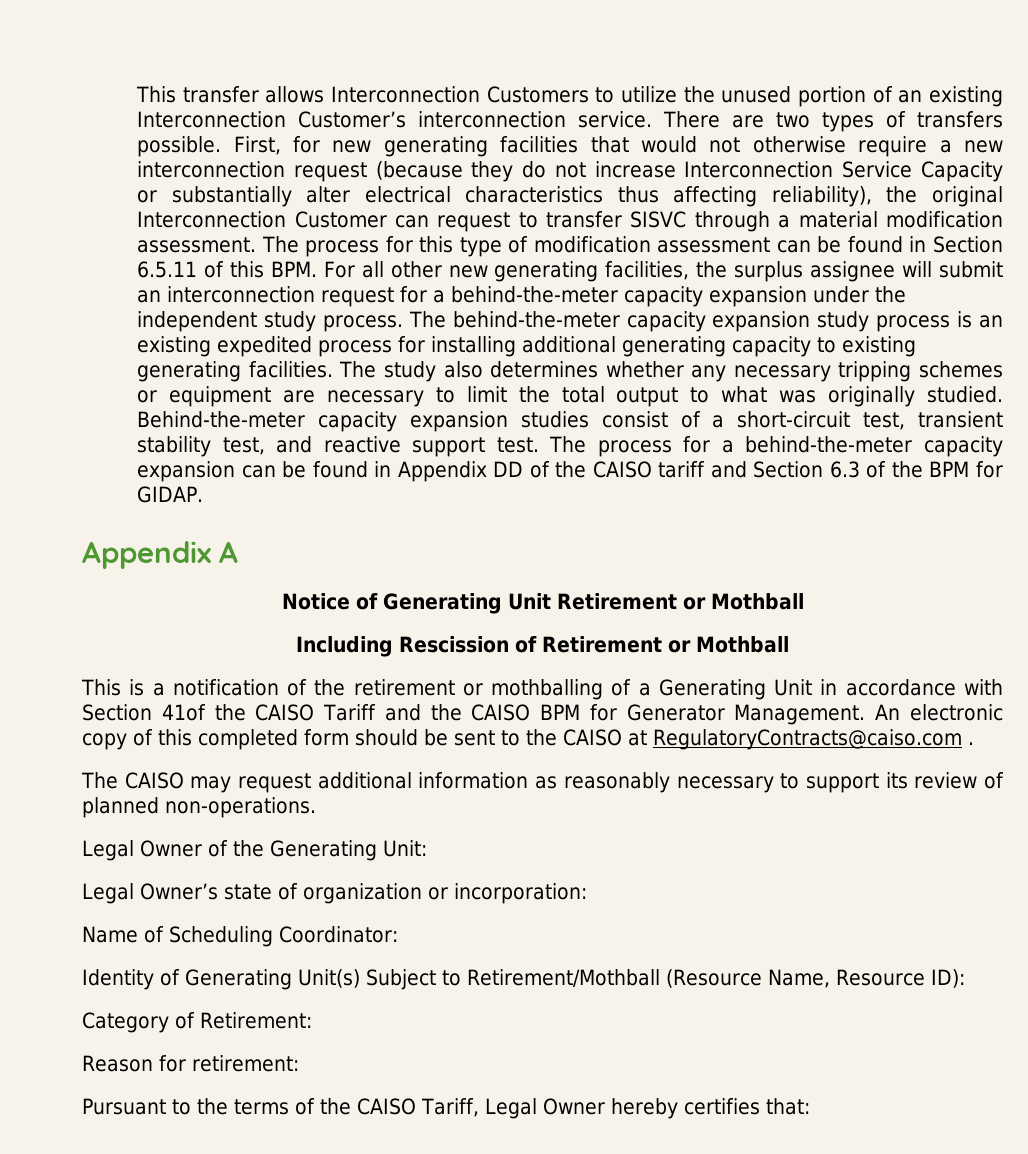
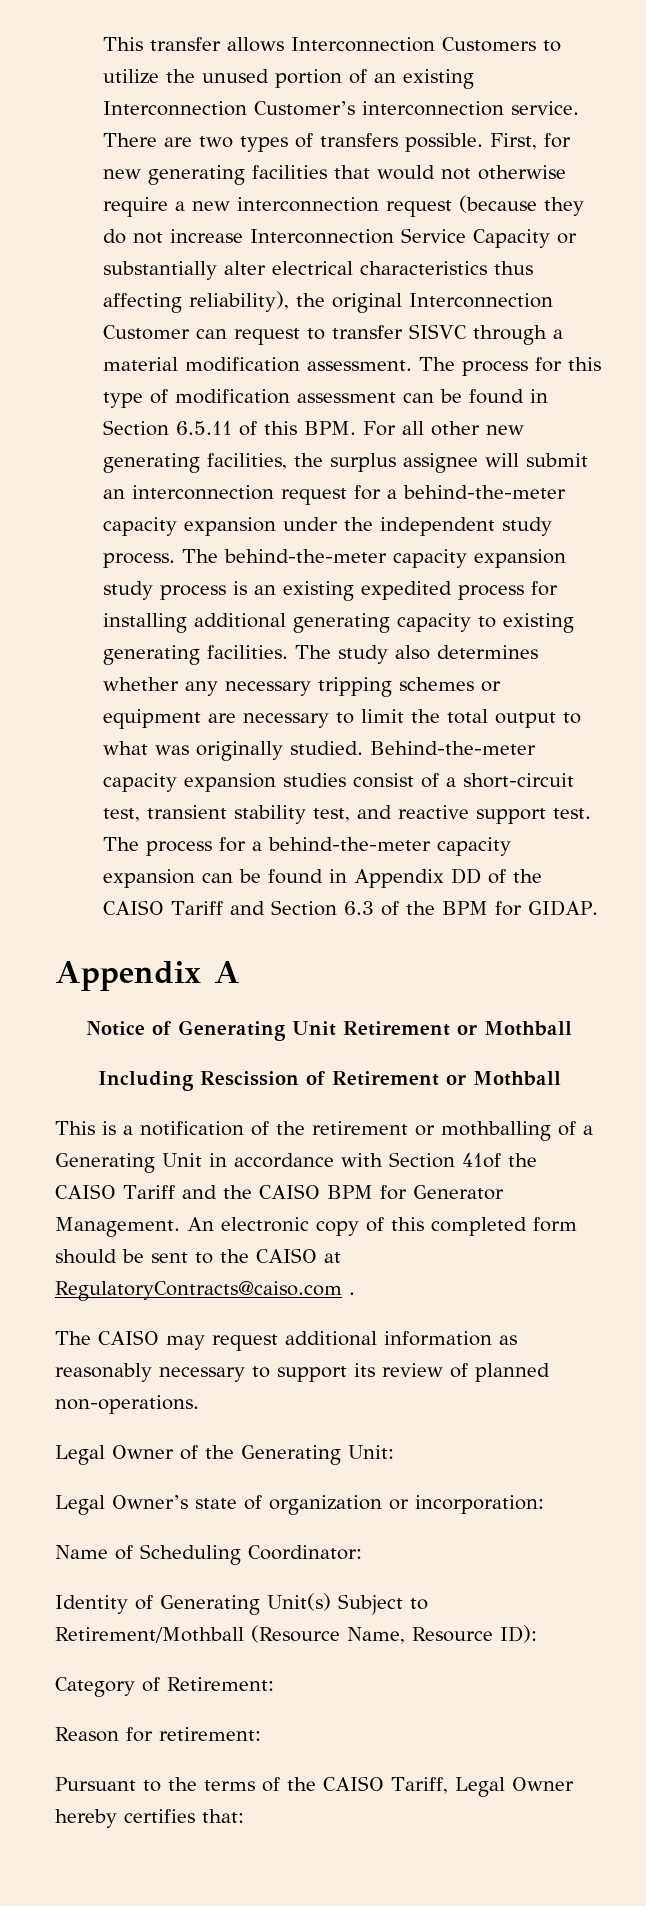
- The process for a behind-the-meter capacity expansion can be found in Appendix DD of the CAISO tariff and Section 6.3 of the BPM for GIDAP.
+ The process for a behind-the-meter capacity expansion can be found in Appendix DD of the CAISO Tariff and Section 6.3 of the BPM for GIDAP.

